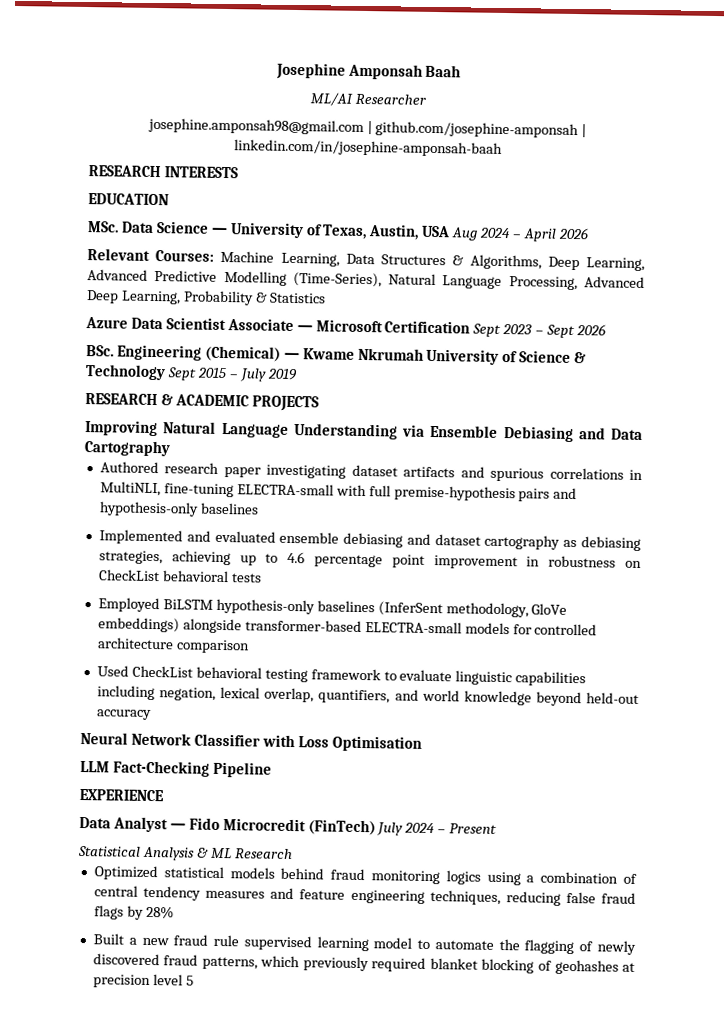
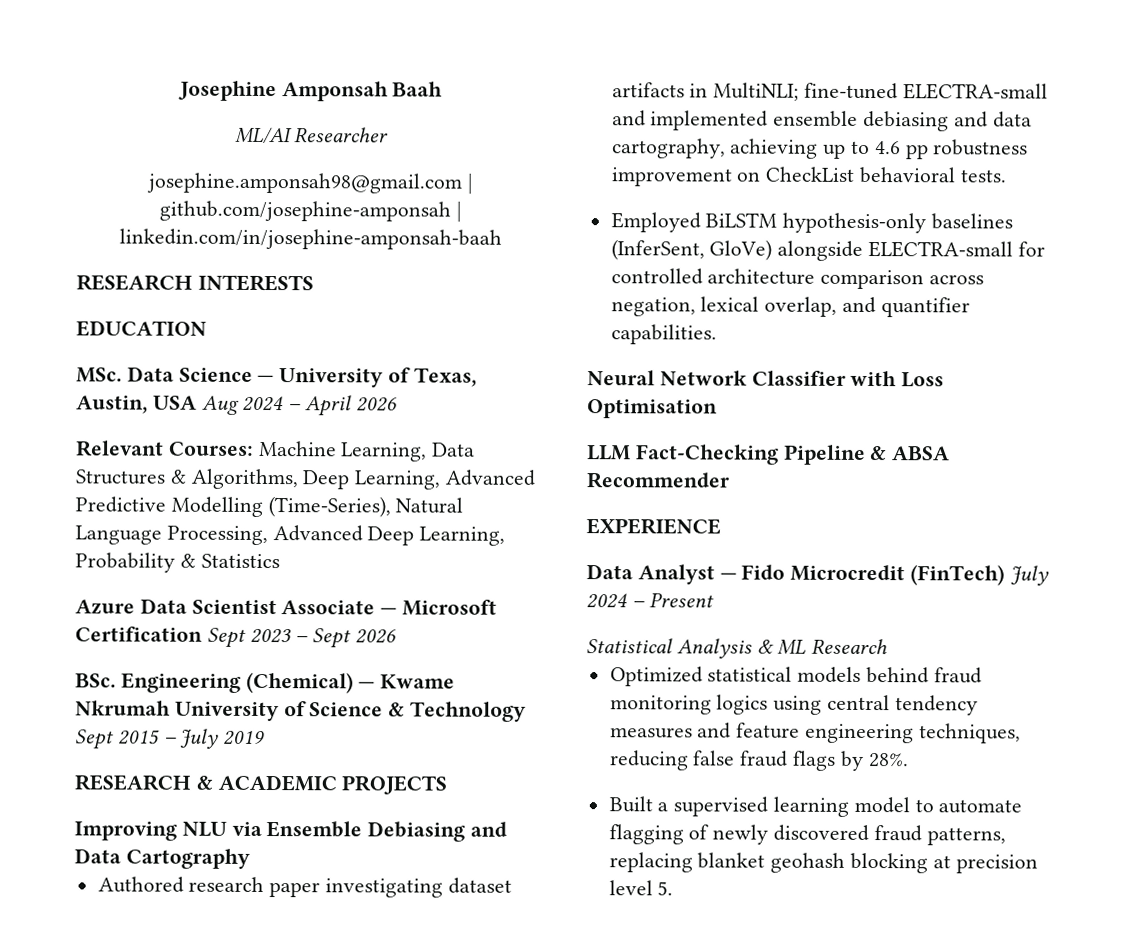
- Improving Natural Language Understanding via Ensemble Debiasing and Data Cartography
+ Improving NLU via Ensemble Debiasing and Data Cartography
- Authored research paper investigating dataset artifacts and spurious correlations in MultiNLI, fine-tuning ELECTRA-small with full premise-hypothesis pairs and hypothesis-only baselines
- Implemented and evaluated ensemble debiasing and dataset cartography as debiasing strategies, achieving up to 4.6 percentage point improvement in robustness on CheckList behavioral tests
+ Authored research paper investigating dataset artifacts in MultiNLI; fine-tuned ELECTRA-small and implemented ensemble debiasing and data cartography, achieving up to 4.6 pp robustness improvement on CheckList behavioral tests.
- Employed BiLSTM hypothesis-only baselines (InferSent methodology, GloVe embeddings) alongside transformer-based ELECTRA-small models for controlled architecture comparison
- Used CheckList behavioral testing framework to evaluate linguistic capabilities including negation, lexical overlap, quantifiers, and world knowledge beyond held-out accuracy
+ Employed BiLSTM hypothesis-only baselines (InferSent, GloVe) alongside ELECTRA-small for controlled architecture comparison across negation, lexical overlap, and quantifier capabilities.
- LLM Fact-Checking Pipeline
+ LLM Fact-Checking Pipeline & ABSA Recommender
- Optimized statistical models behind fraud monitoring logics using a combination of central tendency measures and feature engineering techniques, reducing false fraud flags by 28%
+ Optimized statistical models behind fraud monitoring logics using central tendency measures and feature engineering techniques, reducing false fraud flags by 28%.
- Built a new fraud rule supervised learning model to automate the flagging of newly discovered fraud patterns, which previously required blanket blocking of geohashes at precision level 5
+ Built a supervised learning model to automate flagging of newly discovered fraud patterns, replacing blanket geohash blocking at precision level 5.

